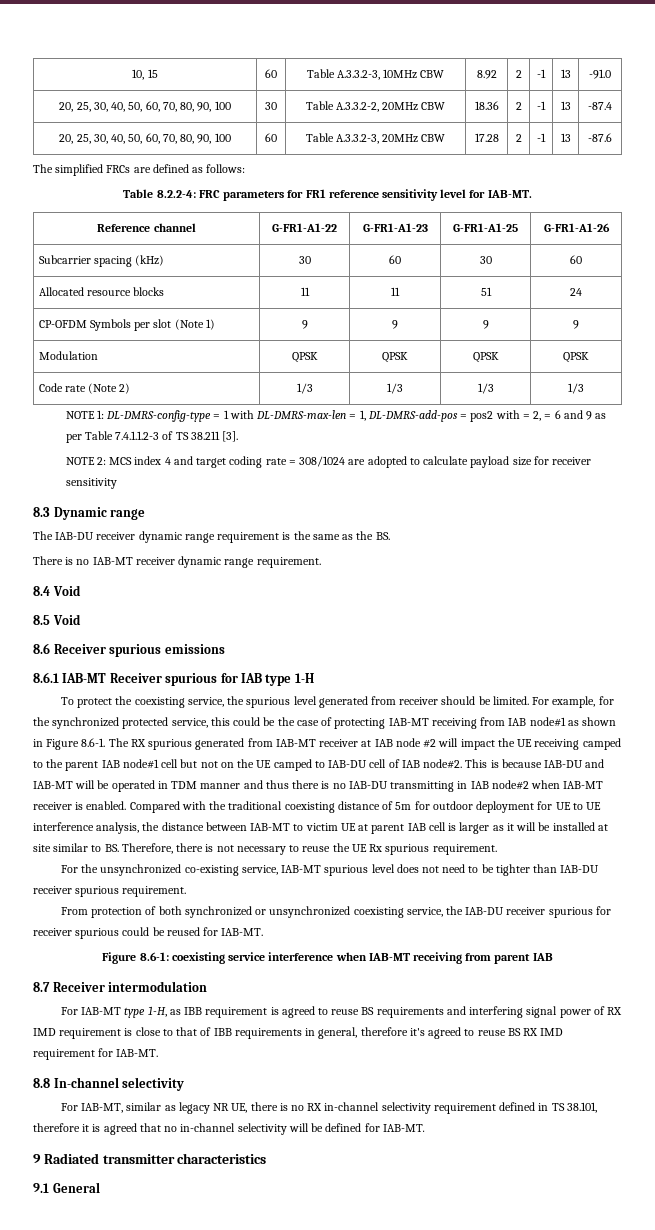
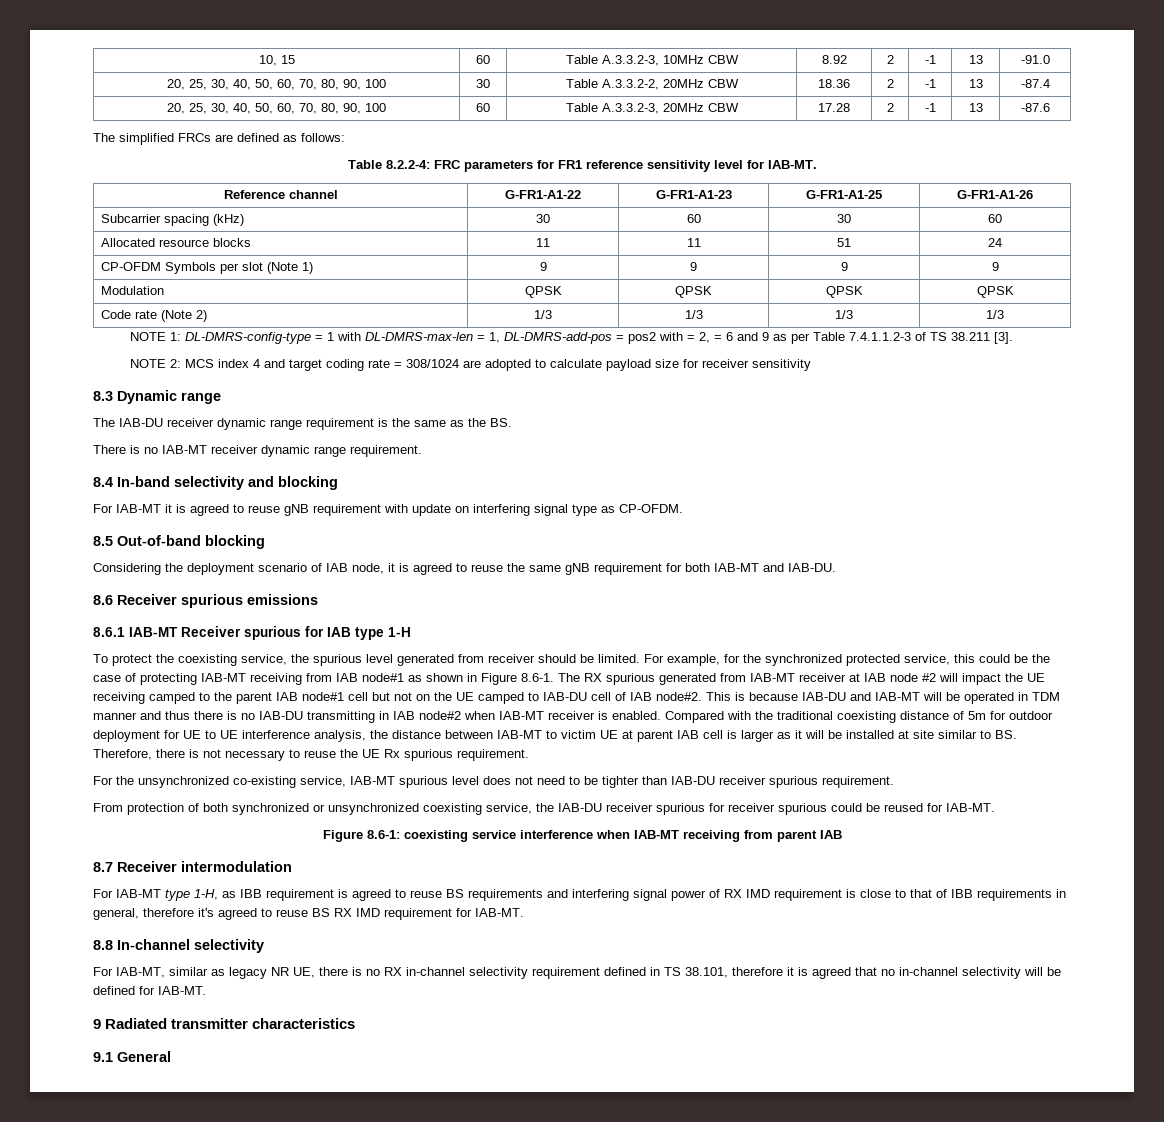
- 8.4 Void
- 8.5 Void
+ 8.4 In-band selectivity and blocking
+ For IAB-MT it is agreed to reuse gNB requirement with update on interfering signal type as CP-OFDM.
+ 8.5 Out-of-band blocking
+ Considering the deployment scenario of IAB node, it is agreed to reuse the same gNB requirement for both IAB-MT and IAB-DU.

